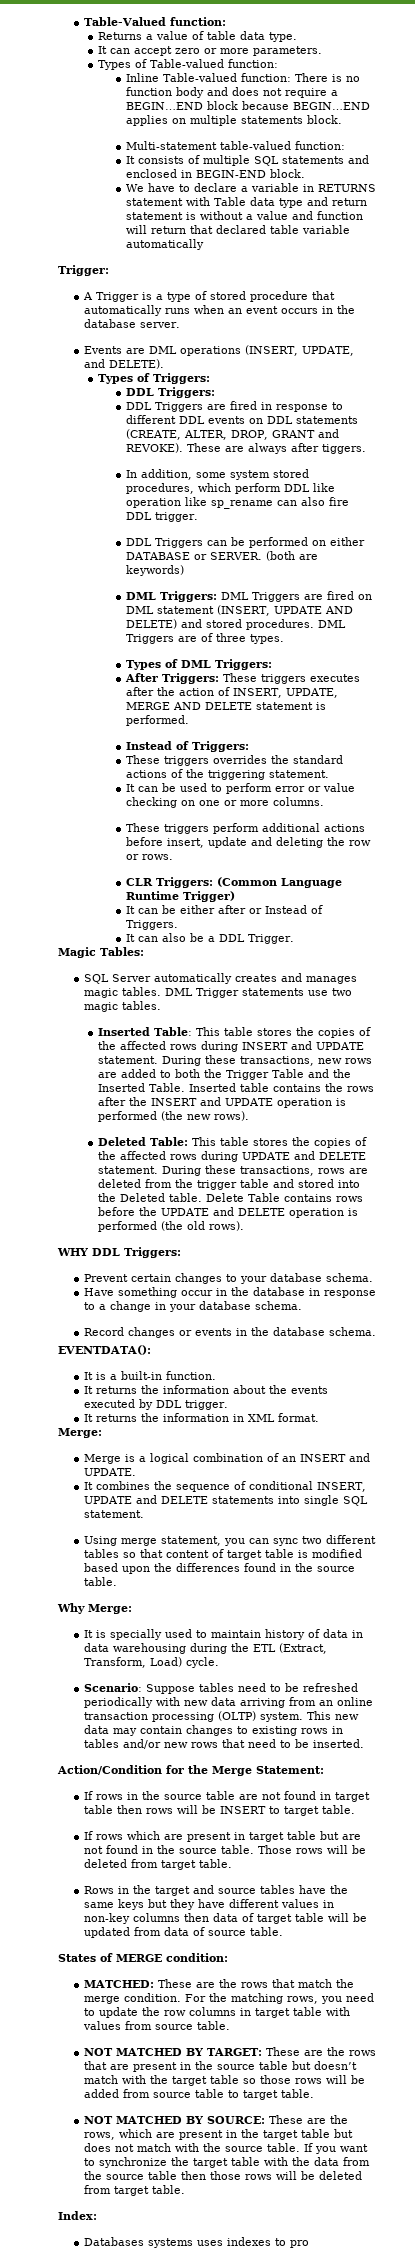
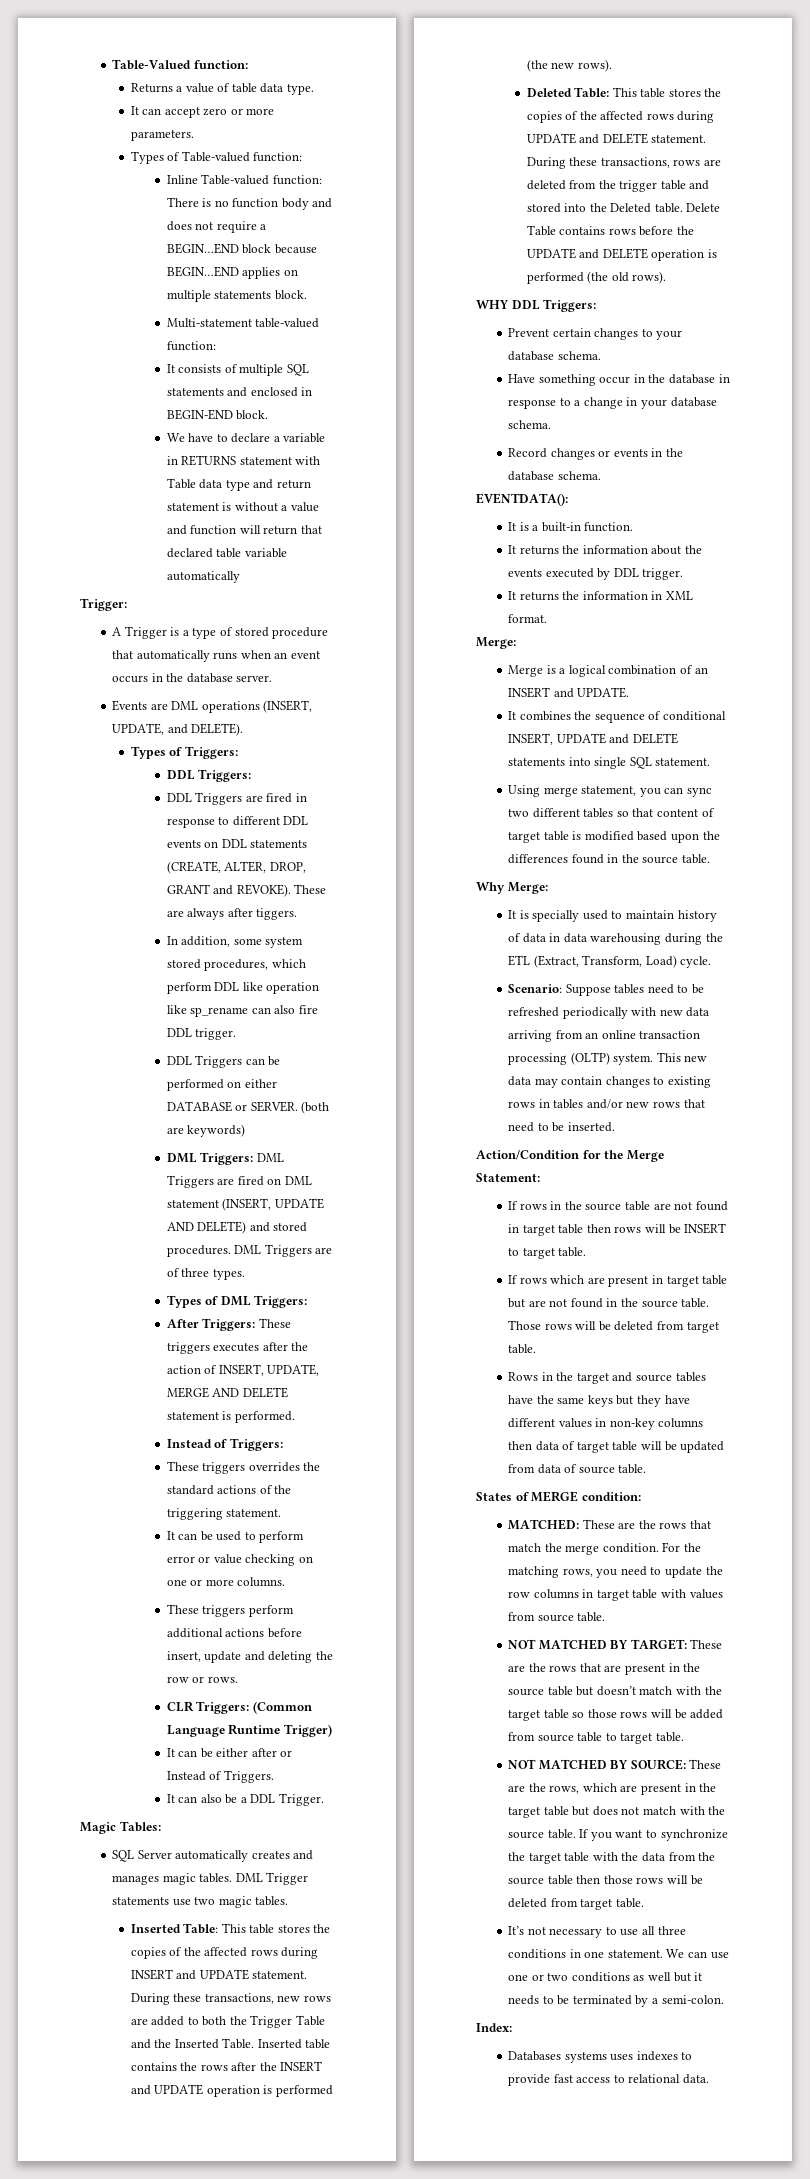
+ It’s not necessary to use all three conditions in one statement. We can use one or two conditions as well but it needs to be terminated by a semi-colon.
- Databases systems uses indexes to pro
+ Databases systems uses indexes to provide fast access to relational data.

